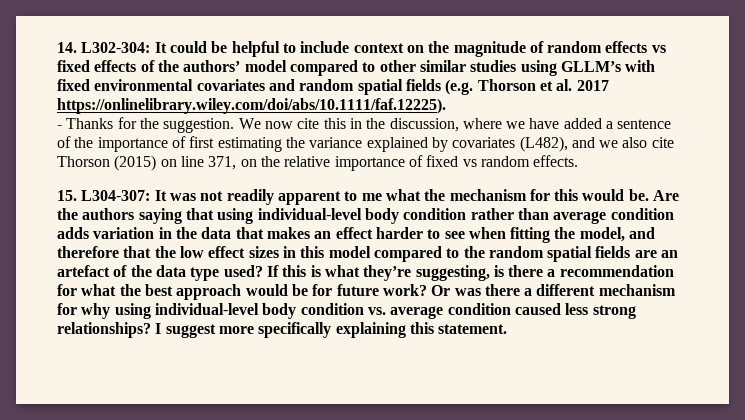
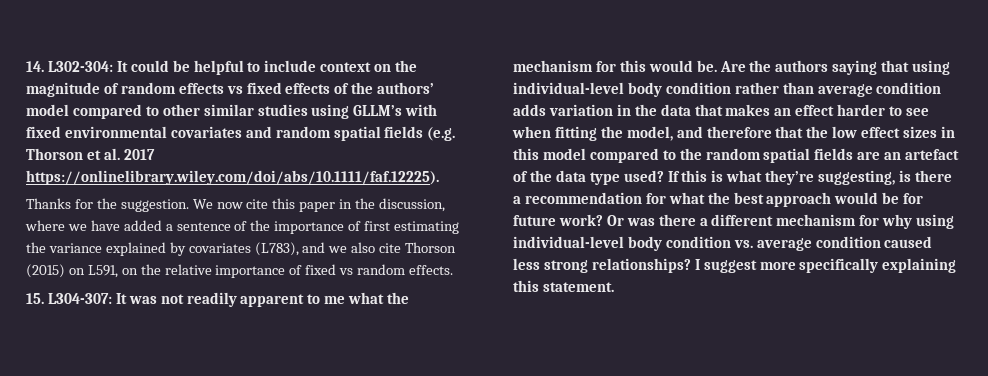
- - Thanks for the suggestion.
+ Thanks for the suggestion.
- We now cite this in the discussion, where we have added a sentence of the importance of first estimating the variance explained by covariates (L482), and we also cite Thorson (2015) on line 371, on the relative importance of fixed vs random effects.
+ We now cite this paper in the discussion, where we have added a sentence of the importance of first estimating the variance explained by covariates (L783), and we also cite Thorson (2015) on L591, on the relative importance of fixed vs random effects.

